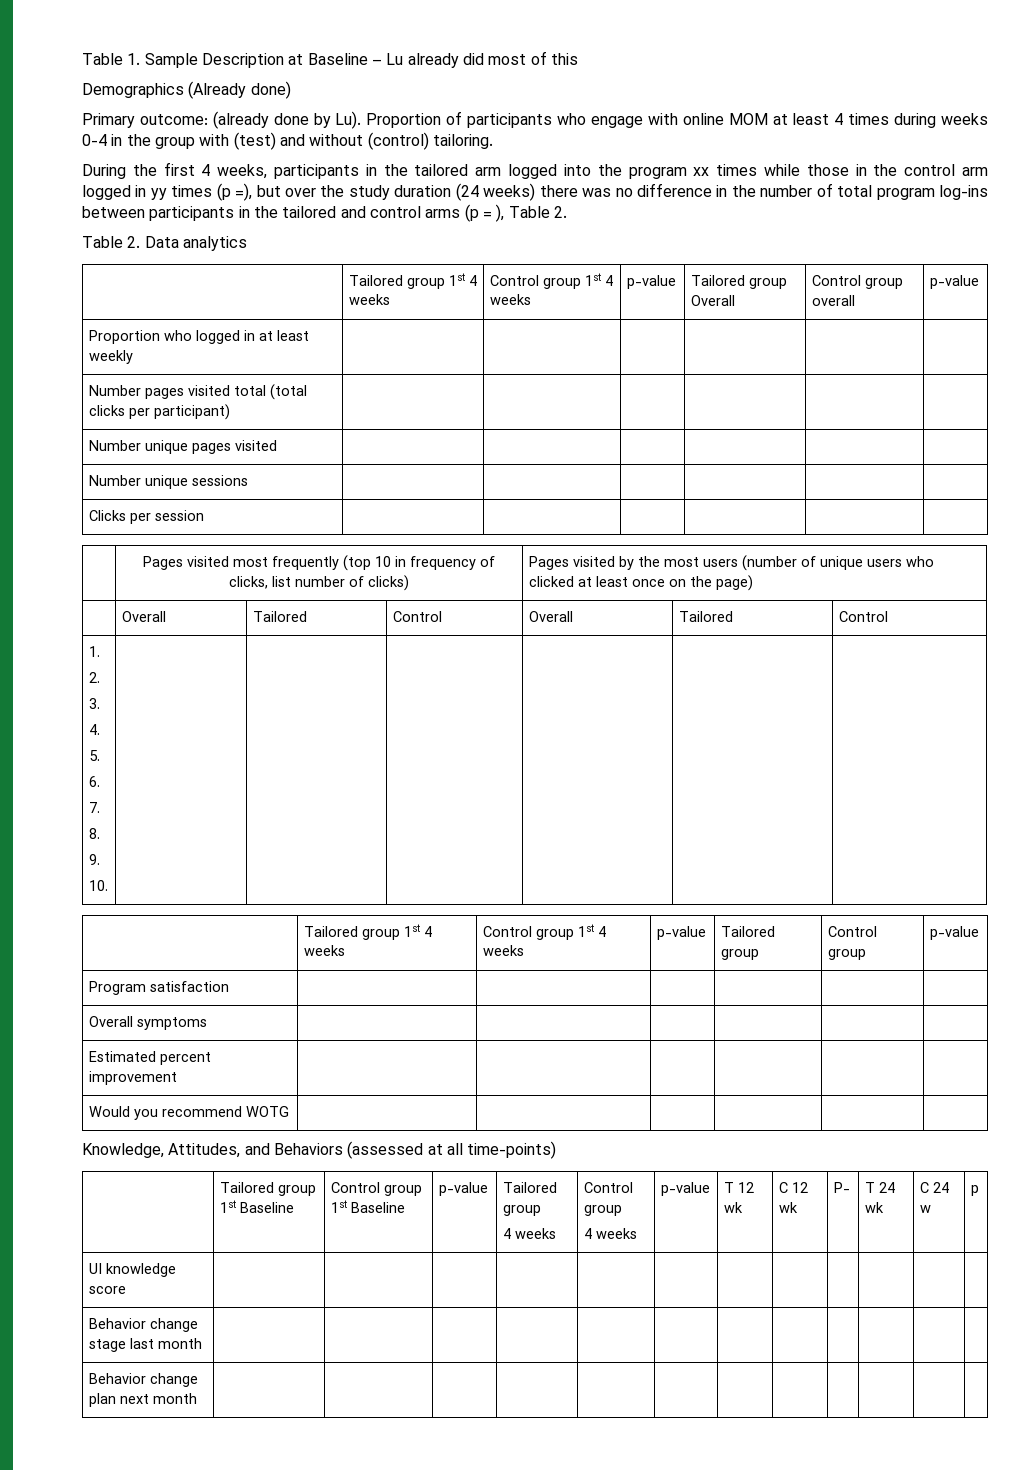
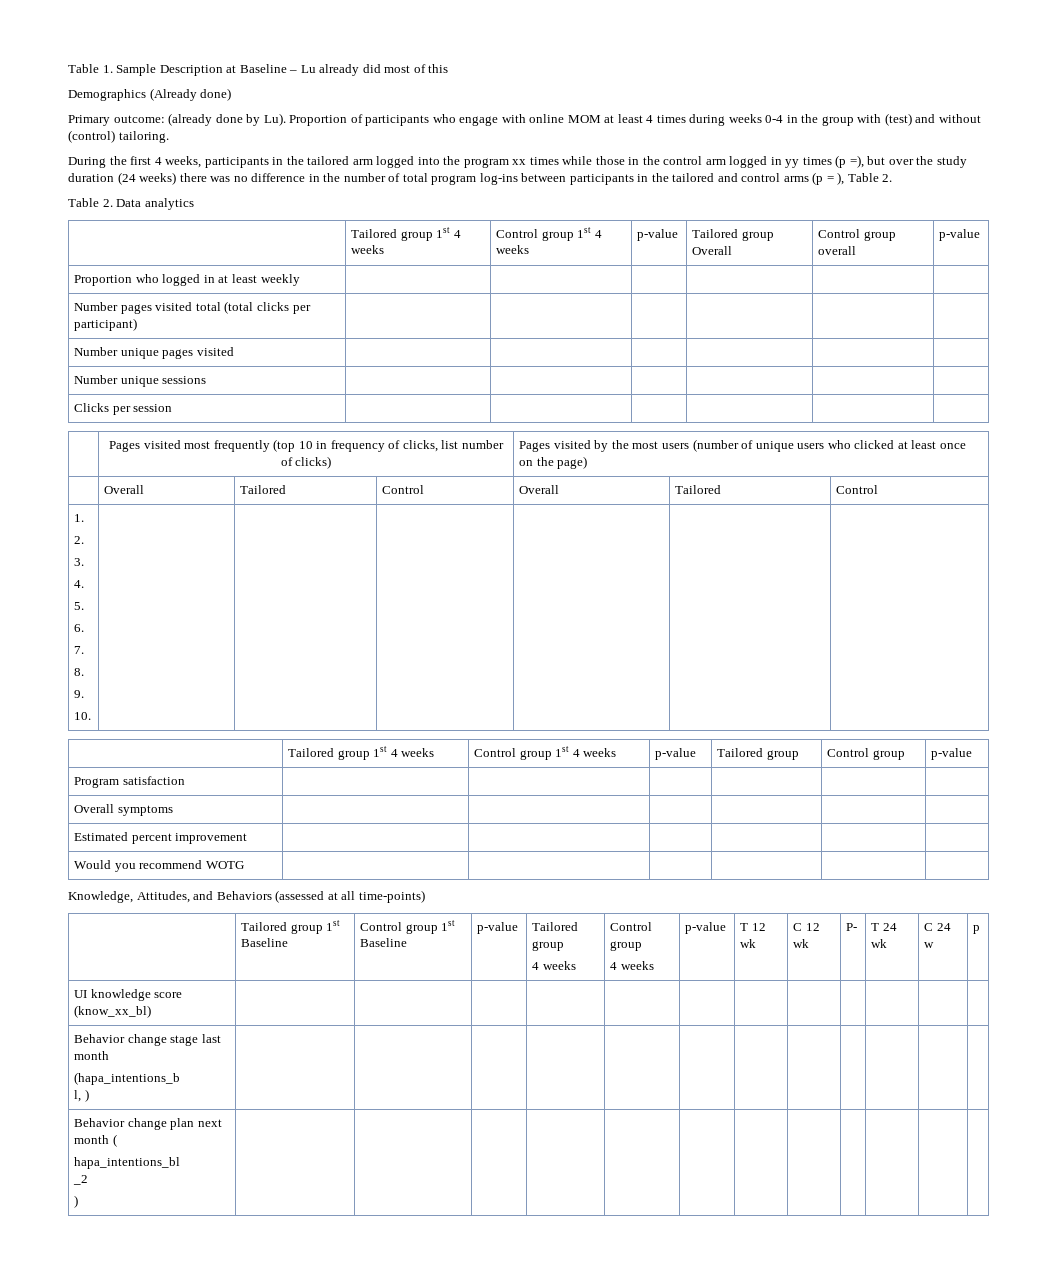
- UI knowledge score | | | | | | | | | | | |
+ UI knowledge score (know_xx_bl) | | | | | | | | | | | |
- Behavior change stage last month | | | | | | | | | | | |
+ Behavior change stage last month
+ (hapa_intentions_b
+ l, ) | | | | | | | | | | | |
- Behavior change plan next month | | | | | | | | | | | |
+ Behavior change plan next month (
+ hapa_intentions_bl
+ _2
+ ) | | | | | | | | | | | |

